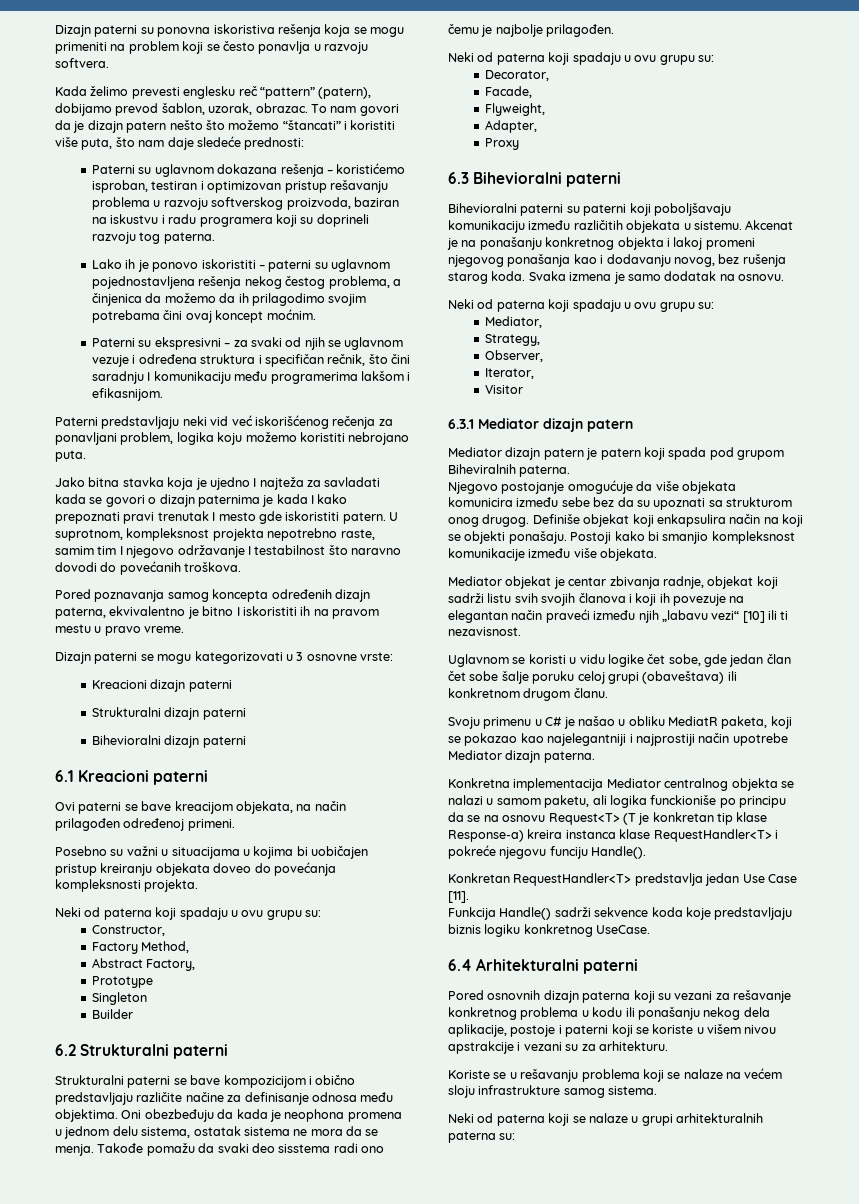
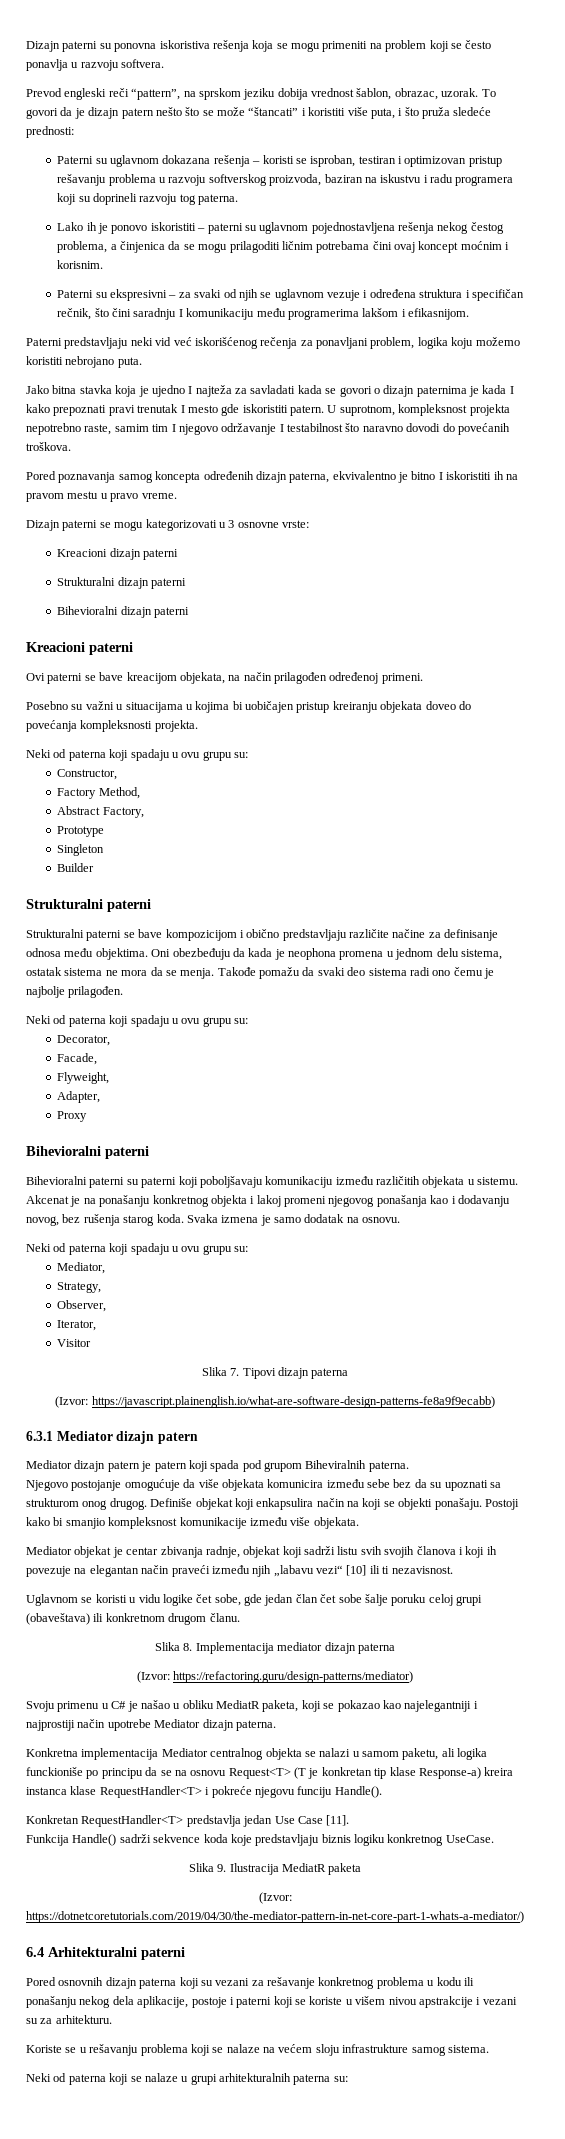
- Kada želimo prevesti englesku reč “pattern” (patern), dobijamo prevod šablon, uzorak, obrazac. To nam govori da je dizajn patern nešto što možemo “štancati” i koristiti više puta, što nam daje sledeće prednosti:
+ Prevod engleski reči “pattern”, na sprskom jeziku dobija vrednost šablon, obrazac, uzorak. To govori da je dizajn patern nešto što se može “štancati” i koristiti više puta, i što pruža sledeće prednosti:
- Paterni su uglavnom dokazana rešenja – koristićemo isproban, testiran i optimizovan pristup rešavanju problema u razvoju softverskog proizvoda, baziran na iskustvu i radu programera koji su doprineli razvoju tog paterna.
+ Paterni su uglavnom dokazana rešenja – koristi se isproban, testiran i optimizovan pristup rešavanju problema u razvoju softverskog proizvoda, baziran na iskustvu i radu programera koji su doprineli razvoju tog paterna.
- Lako ih je ponovo iskoristiti – paterni su uglavnom pojednostavljena rešenja nekog čestog problema, a činjenica da možemo da ih prilagodimo svojim potrebama čini ovaj koncept moćnim.
+ Lako ih je ponovo iskoristiti – paterni su uglavnom pojednostavljena rešenja nekog čestog problema, a činjenica da se mogu prilagoditi ličnim potrebama čini ovaj koncept moćnim i korisnim.
- 6.1 Kreacioni paterni
+ Kreacioni paterni
  Builder
- 6.2 Strukturalni paterni
+ Strukturalni paterni
- Takođe pomažu da svaki deo sisstema radi ono čemu je najbolje prilagođen.
+ Takođe pomažu da svaki deo sistema radi ono čemu je najbolje prilagođen.
  Proxy
- 6.3 Bihevioralni paterni
+ Bihevioralni paterni
+ Slika 7. Tipovi dizajn paterna
+ (Izvor: https://javascript.plainenglish.io/what-are-software-design-patterns-fe8a9f9ecabb)
+ Slika 8. Implementacija mediator dizajn paterna
+ (Izvor: https://refactoring.guru/design-patterns/mediator)
+ Slika 9. Ilustracija MediatR paketa
+ (Izvor: https://dotnetcoretutorials.com/2019/04/30/the-mediator-pattern-in-net-core-part-1-whats-a-mediator/)

